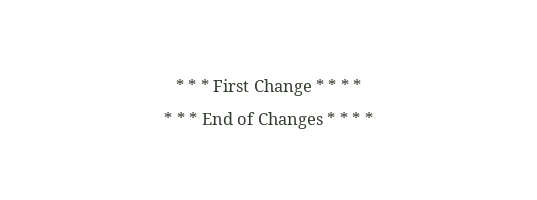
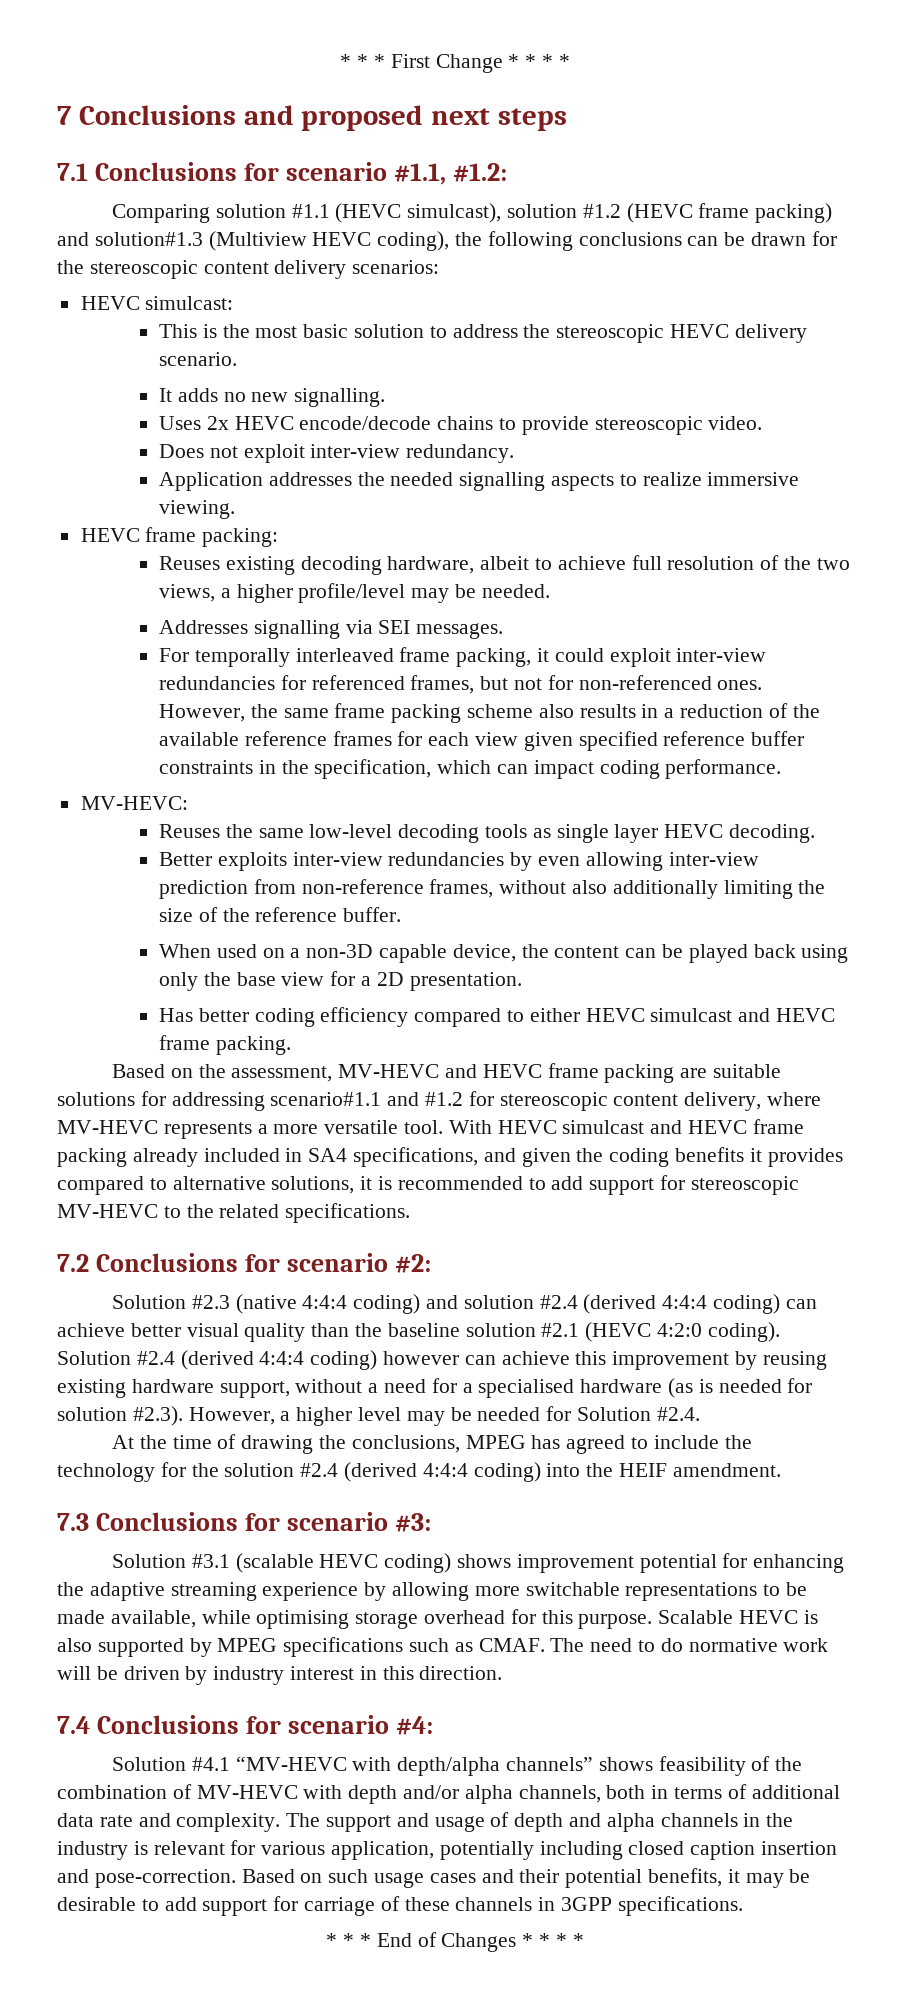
+ 7 Conclusions and proposed next steps
+ 7.1 Conclusions for scenario #1.1, #1.2:
+ Comparing solution #1.1 (HEVC simulcast), solution #1.2 (HEVC frame packing) and solution#1.3 (Multiview HEVC coding), the following conclusions can be drawn for the stereoscopic content delivery scenarios:
+ HEVC simulcast:
+ This is the most basic solution to address the stereoscopic HEVC delivery scenario.
+ It adds no new signalling.
+ Uses 2x HEVC encode/decode chains to provide stereoscopic video.
+ Does not exploit inter-view redundancy.
+ Application addresses the needed signalling aspects to realize immersive viewing.
+ HEVC frame packing:
+ Reuses existing decoding hardware, albeit to achieve full resolution of the two views, a higher profile/level may be needed.
+ Addresses signalling via SEI messages.
+ For temporally interleaved frame packing, it could exploit inter-view redundancies for referenced frames, but not for non-referenced ones. However, the same frame packing scheme also results in a reduction of the available reference frames for each view given specified reference buffer constraints in the specification, which can impact coding performance.
+ MV-HEVC:
+ Reuses the same low-level decoding tools as single layer HEVC decoding.
+ Better exploits inter-view redundancies by even allowing inter-view prediction from non-reference frames, without also additionally limiting the size of the reference buffer.
+ When used on a non-3D capable device, the content can be played back using only the base view for a 2D presentation.
+ Has better coding efficiency compared to either HEVC simulcast and HEVC frame packing.
+ Based on the assessment, MV-HEVC and HEVC frame packing are suitable solutions for addressing scenario#1.1 and #1.2 for stereoscopic content delivery, where MV-HEVC represents a more versatile tool. With HEVC simulcast and HEVC frame packing already included in SA4 specifications, and given the coding benefits it provides compared to alternative solutions, it is recommended to add support for stereoscopic MV-HEVC to the related specifications.
+ 7.2 Conclusions for scenario #2:
+ Solution #2.3 (native 4:4:4 coding) and solution #2.4 (derived 4:4:4 coding) can achieve better visual quality than the baseline solution #2.1 (HEVC 4:2:0 coding). Solution #2.4 (derived 4:4:4 coding) however can achieve this improvement by reusing existing hardware support, without a need for a specialised hardware (as is needed for solution #2.3). However, a higher level may be needed for Solution #2.4.
+ At the time of drawing the conclusions, MPEG has agreed to include the technology for the solution #2.4 (derived 4:4:4 coding) into the HEIF amendment.
+ 7.3 Conclusions for scenario #3:
+ Solution #3.1 (scalable HEVC coding) shows improvement potential for enhancing the adaptive streaming experience by allowing more switchable representations to be made available, while optimising storage overhead for this purpose. Scalable HEVC is also supported by MPEG specifications such as CMAF. The need to do normative work will be driven by industry interest in this direction.
+ 7.4 Conclusions for scenario #4:
+ Solution #4.1 “MV-HEVC with depth/alpha channels” shows feasibility of the combination of MV-HEVC with depth and/or alpha channels, both in terms of additional data rate and complexity. The support and usage of depth and alpha channels in the industry is relevant for various application, potentially including closed caption insertion and pose-correction. Based on such usage cases and their potential benefits, it may be desirable to add support for carriage of these channels in 3GPP specifications.

